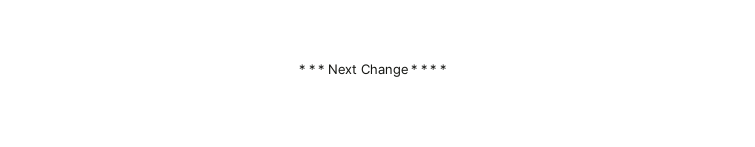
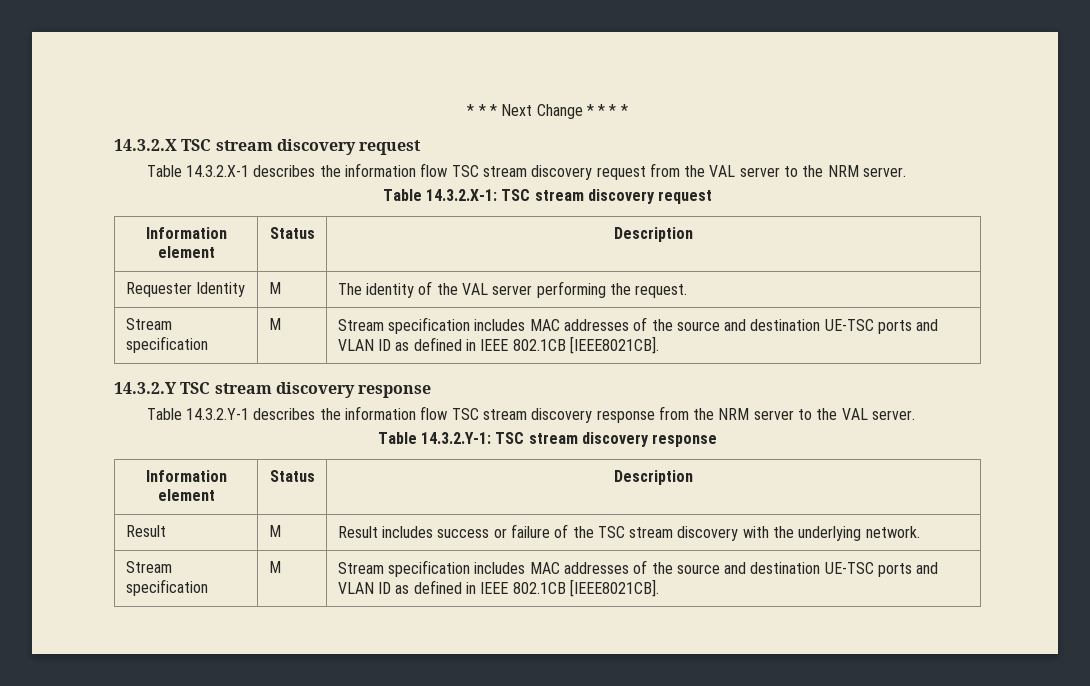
+ 14.3.2.X TSC stream discovery request
+ Table 14.3.2.X-1 describes the information flow TSC stream discovery request from the VAL server to the NRM server.
+ Table 14.3.2.X-1: TSC stream discovery request
+ Information element | Status | Description
+ Requester Identity | M | The identity of the VAL server performing the request.
+ Stream specification | M | Stream specification includes MAC addresses of the source and destination UE-TSC ports and VLAN ID as defined in IEEE 802.1CB [IEEE8021CB].
+ 14.3.2.Y TSC stream discovery response
+ Table 14.3.2.Y-1 describes the information flow TSC stream discovery response from the NRM server to the VAL server.
+ Table 14.3.2.Y-1: TSC stream discovery response
+ Information element | Status | Description
+ Result | M | Result includes success or failure of the TSC stream discovery with the underlying network.
+ Stream specification | M | Stream specification includes MAC addresses of the source and destination UE-TSC ports and VLAN ID as defined in IEEE 802.1CB [IEEE8021CB].

